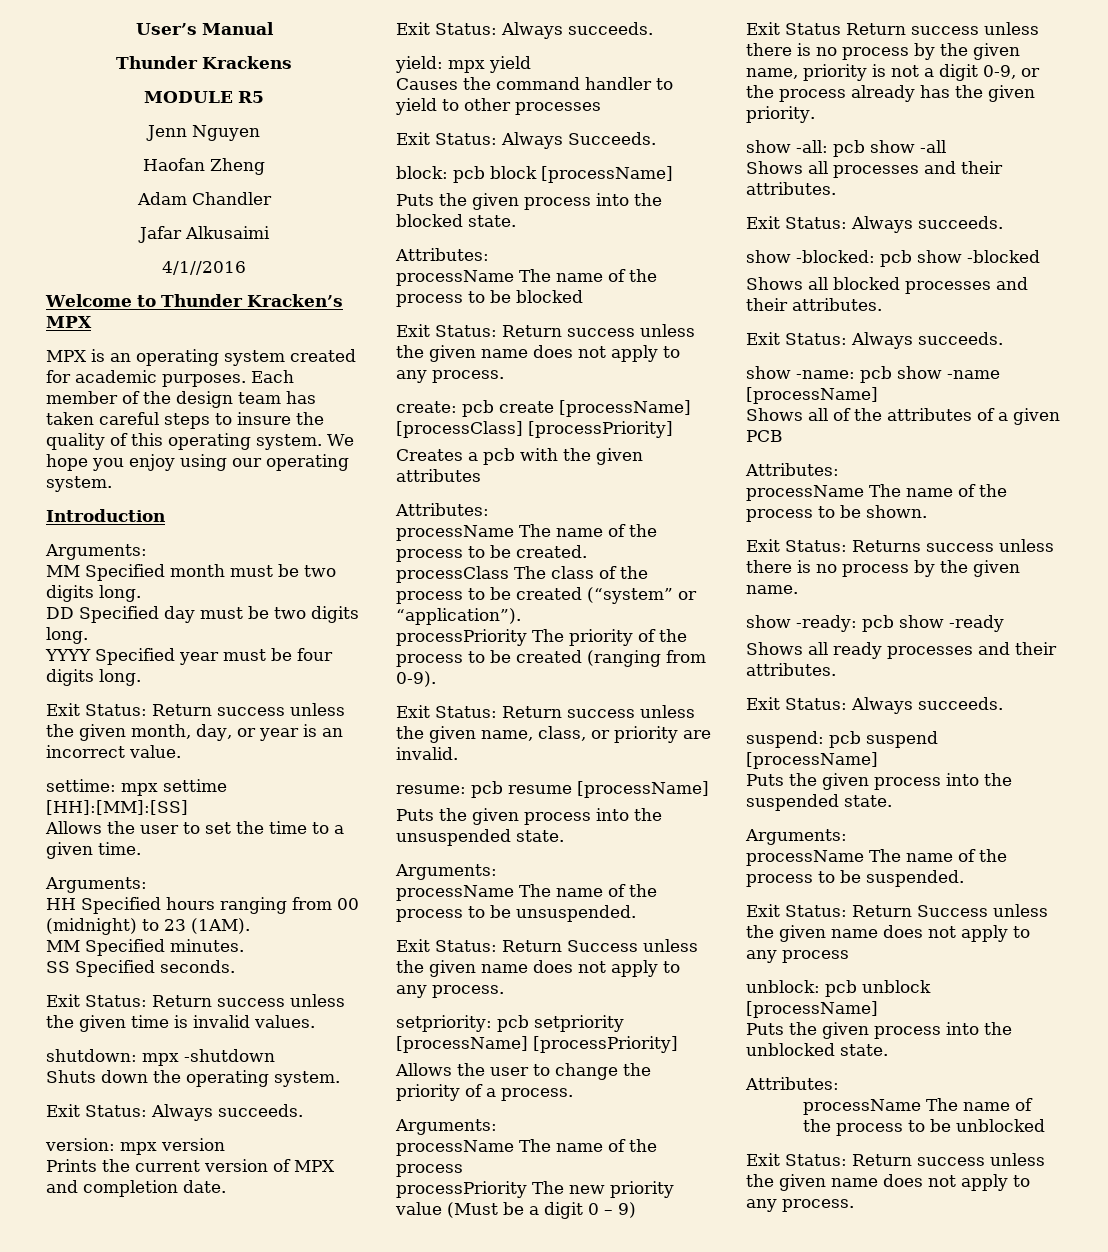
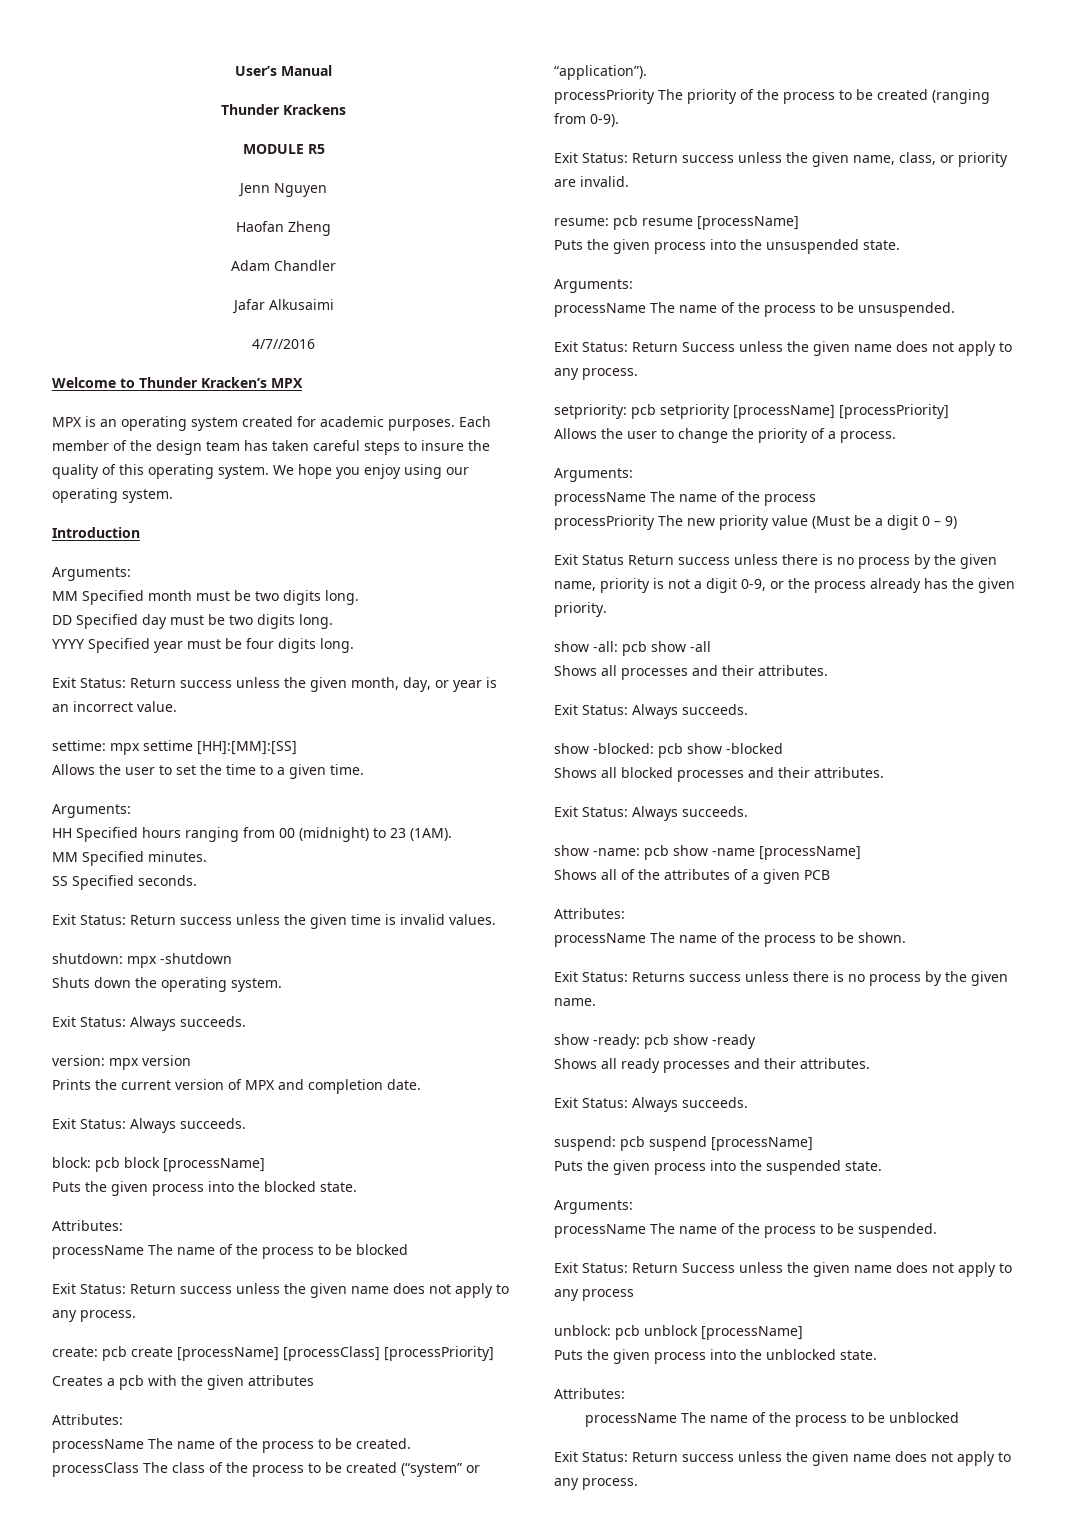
- 4/1//2016
+ 4/7//2016
- yield: mpx yield
- Causes the command handler to yield to other processes
- Exit Status: Always Succeeds.

